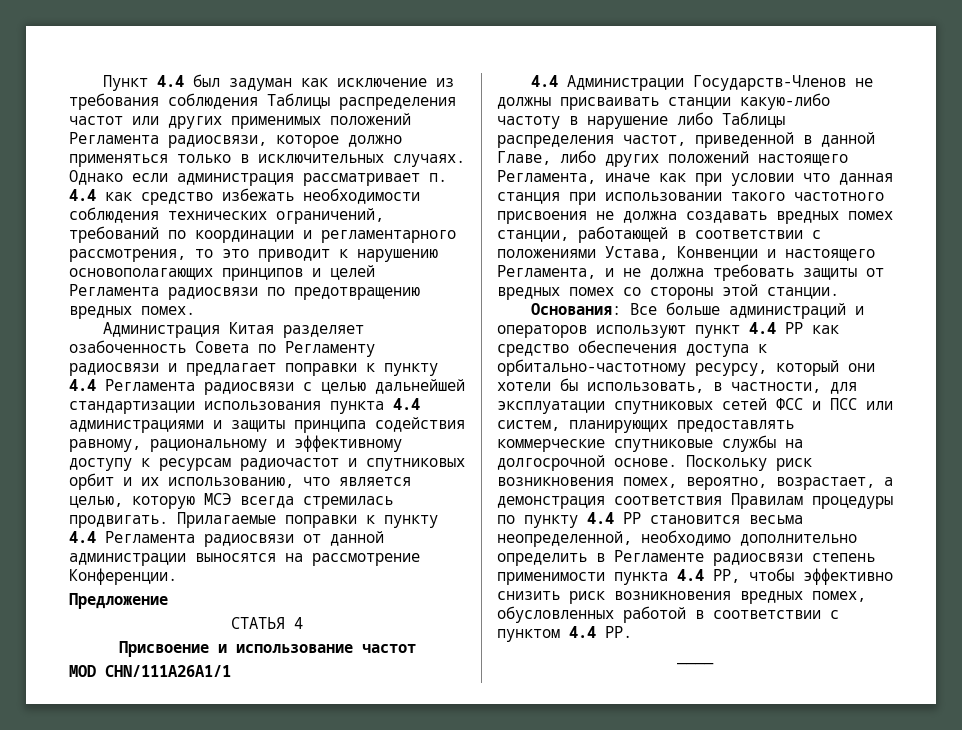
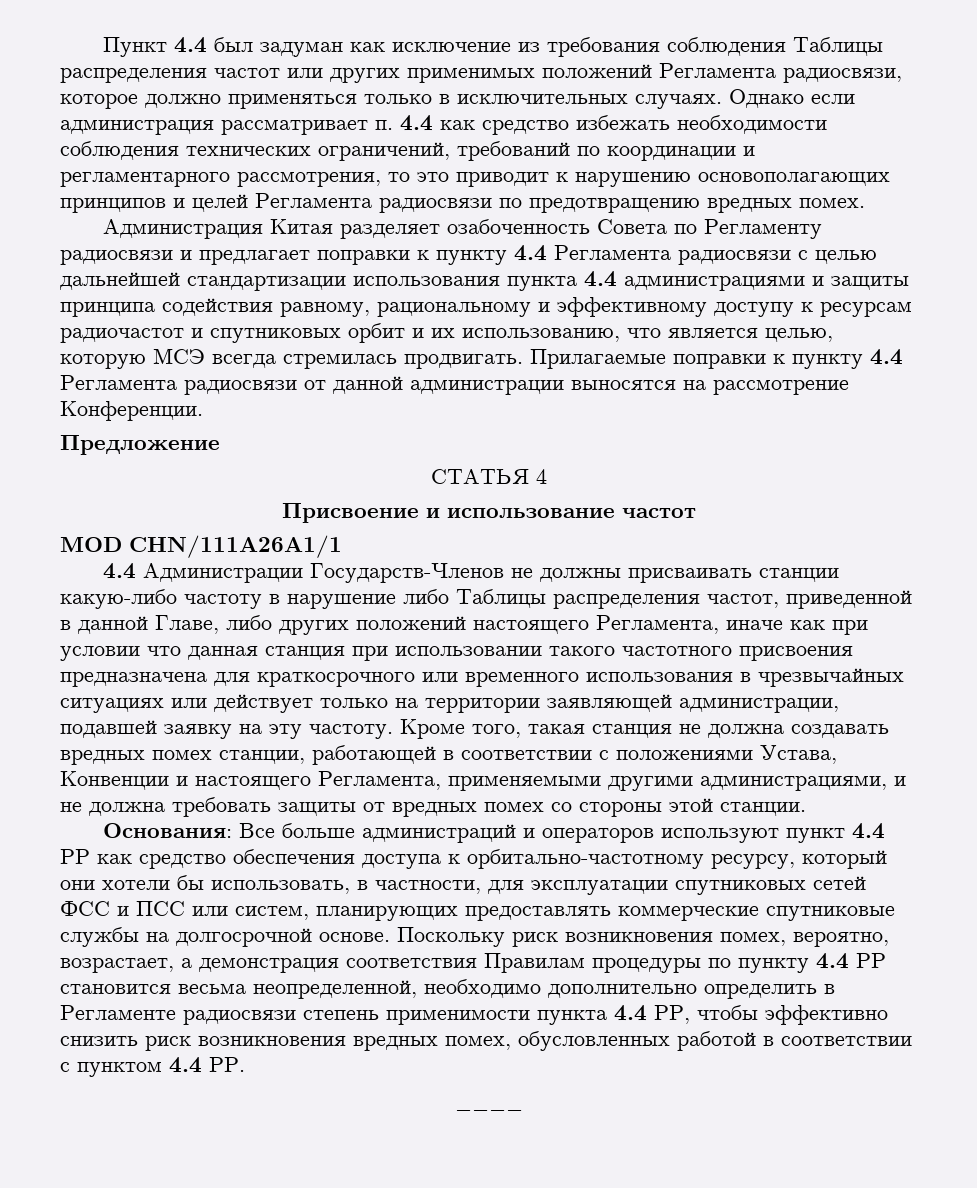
- 4.4 Администрации Государств-Членов не должны присваивать станции какую-либо частоту в нарушение либо Таблицы распределения частот, приведенной в данной Главе, либо других положений настоящего Регламента, иначе как при условии что данная станция при использовании такого частотного присвоения не должна создавать вредных помех станции, работающей в соответствии с положениями Устава, Конвенции и настоящего Регламента, и не должна требовать защиты от вредных помех со стороны этой станции.
+ 4.4 Администрации Государств-Членов не должны присваивать станции какую-либо частоту в нарушение либо Таблицы распределения частот, приведенной в данной Главе, либо других положений настоящего Регламента, иначе как при условии что данная станция при использовании такого частотного присвоения предназначена для краткосрочного или временного использования в чрезвычайных ситуациях или действует только на территории заявляющей администрации, подавшей заявку на эту частоту. Кроме того, такая станция не должна создавать вредных помех станции, работающей в соответствии с положениями Устава, Конвенции и настоящего Регламента, применяемыми другими администрациями, и не должна требовать защиты от вредных помех со стороны этой станции.

